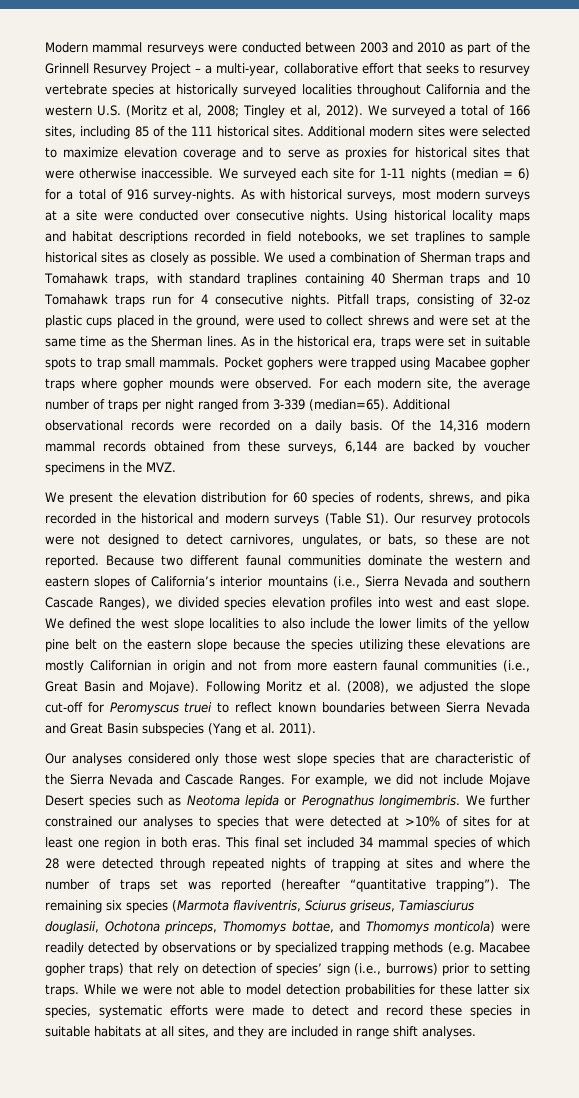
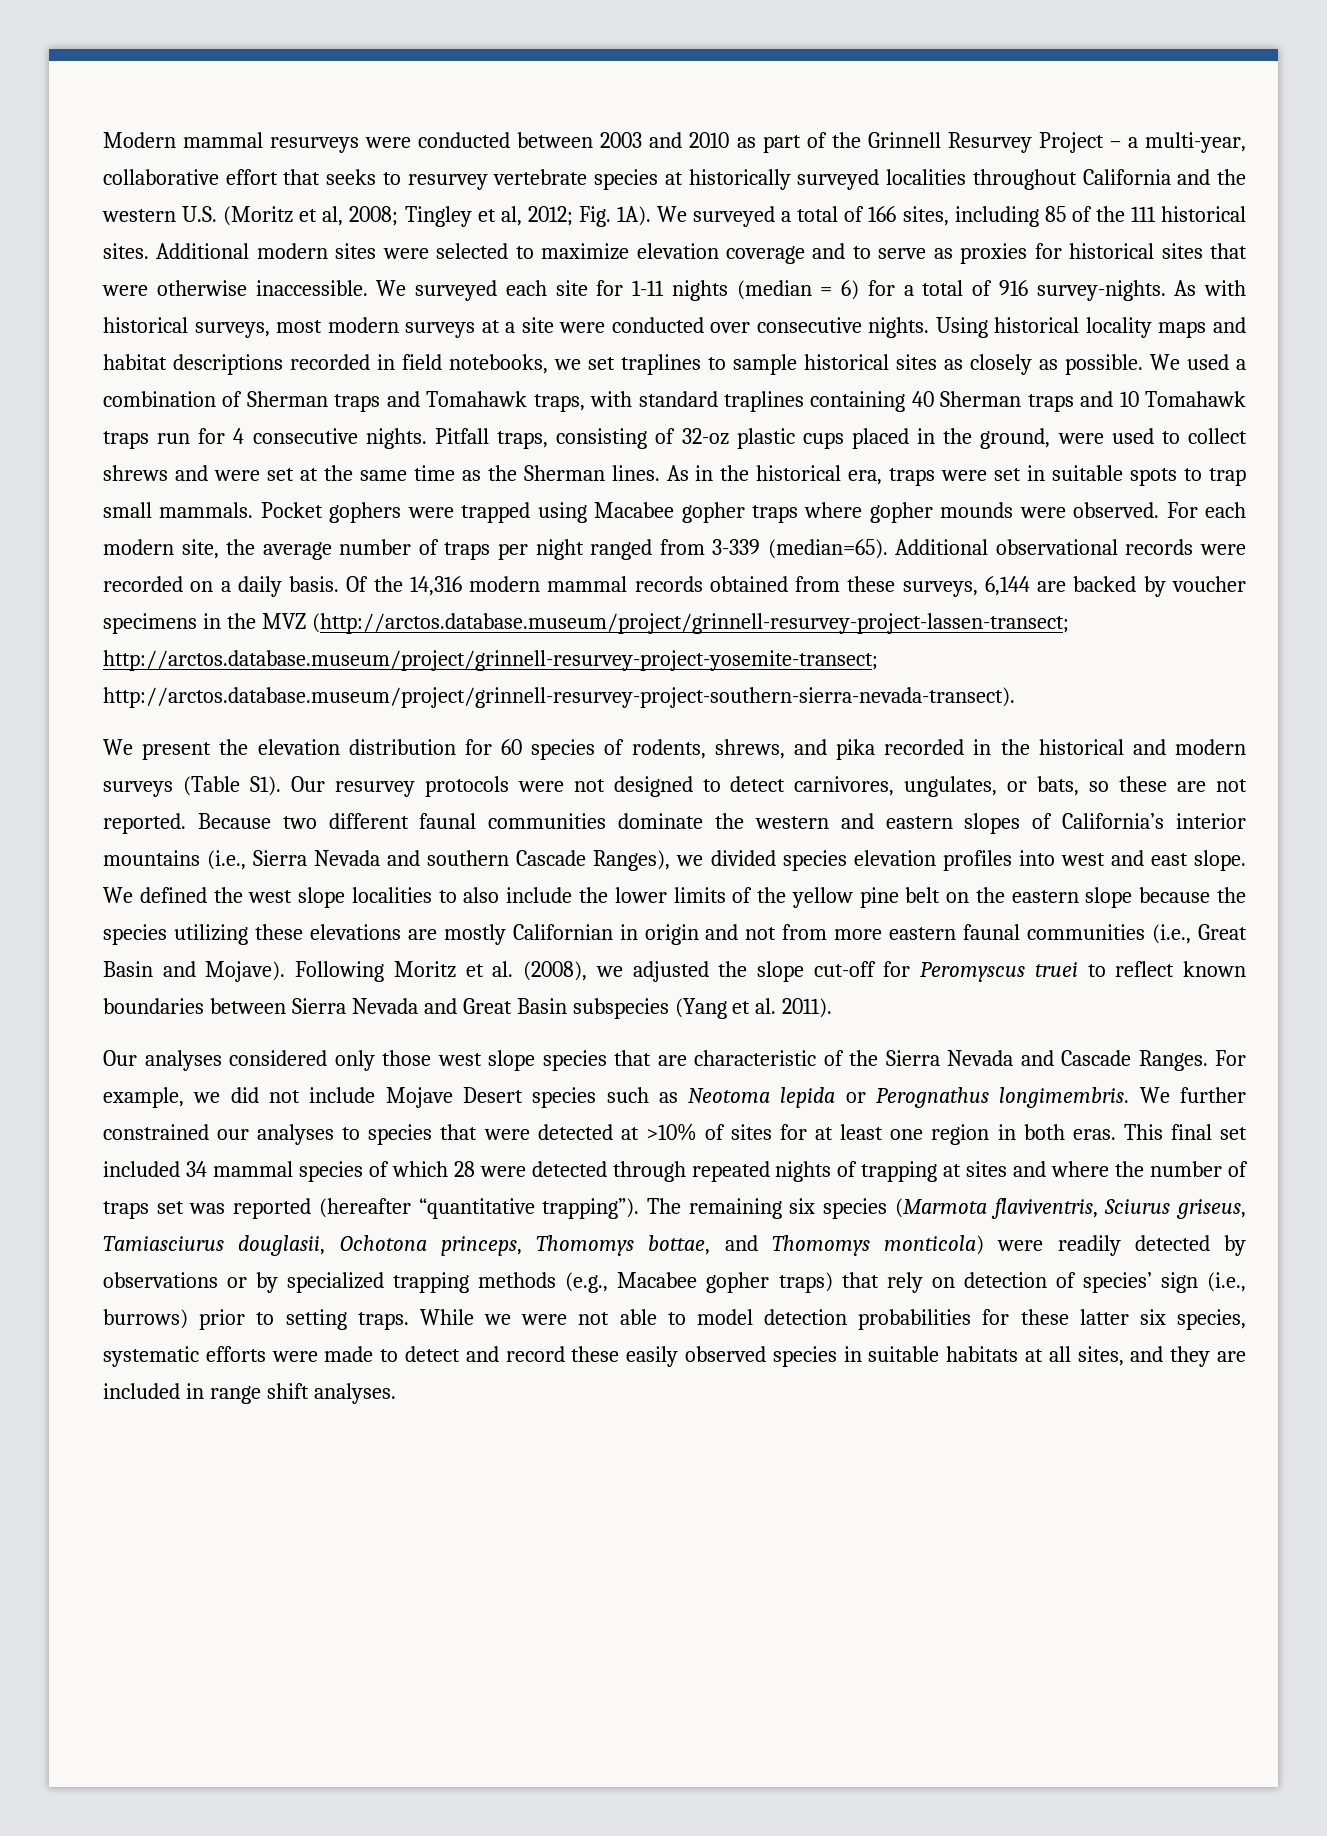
- Modern mammal resurveys were conducted between 2003 and 2010 as part of the Grinnell Resurvey Project – a multi-year, collaborative effort that seeks to resurvey vertebrate species at historically surveyed localities throughout California and the western U.S. (Moritz et al, 2008; Tingley et al, 2012).
+ Modern mammal resurveys were conducted between 2003 and 2010 as part of the Grinnell Resurvey Project – a multi-year, collaborative effort that seeks to resurvey vertebrate species at historically surveyed localities throughout California and the western U.S. (Moritz et al, 2008; Tingley et al, 2012; Fig. 1A).
- Of the 14,316 modern mammal records obtained from these surveys, 6,144 are backed by voucher specimens in the MVZ.
+ Of the 14,316 modern mammal records obtained from these surveys, 6,144 are backed by voucher specimens in the MVZ (http://arctos.database.museum/project/grinnell-resurvey-project-lassen-transect; http://arctos.database.museum/project/grinnell-resurvey-project-yosemite-transect; http://arctos.database.museum/project/grinnell-resurvey-project-southern-sierra-nevada-transect).
- The remaining six species (Marmota flaviventris, Sciurus griseus, Tamiasciurus douglasii, Ochotona princeps, Thomomys bottae, and Thomomys monticola) were readily detected by observations or by specialized trapping methods (e.g. Macabee gopher traps) that rely on detection of species’ sign (i.e., burrows) prior to setting traps.
+ The remaining six species (Marmota flaviventris, Sciurus griseus, Tamiasciurus douglasii, Ochotona princeps, Thomomys bottae, and Thomomys monticola) were readily detected by observations or by specialized trapping methods (e.g., Macabee gopher traps) that rely on detection of species’ sign (i.e., burrows) prior to setting traps.
- While we were not able to model detection probabilities for these latter six species, systematic efforts were made to detect and record these species in suitable habitats at all sites, and they are included in range shift analyses.
+ While we were not able to model detection probabilities for these latter six species, systematic efforts were made to detect and record these easily observed species in suitable habitats at all sites, and they are included in range shift analyses.

